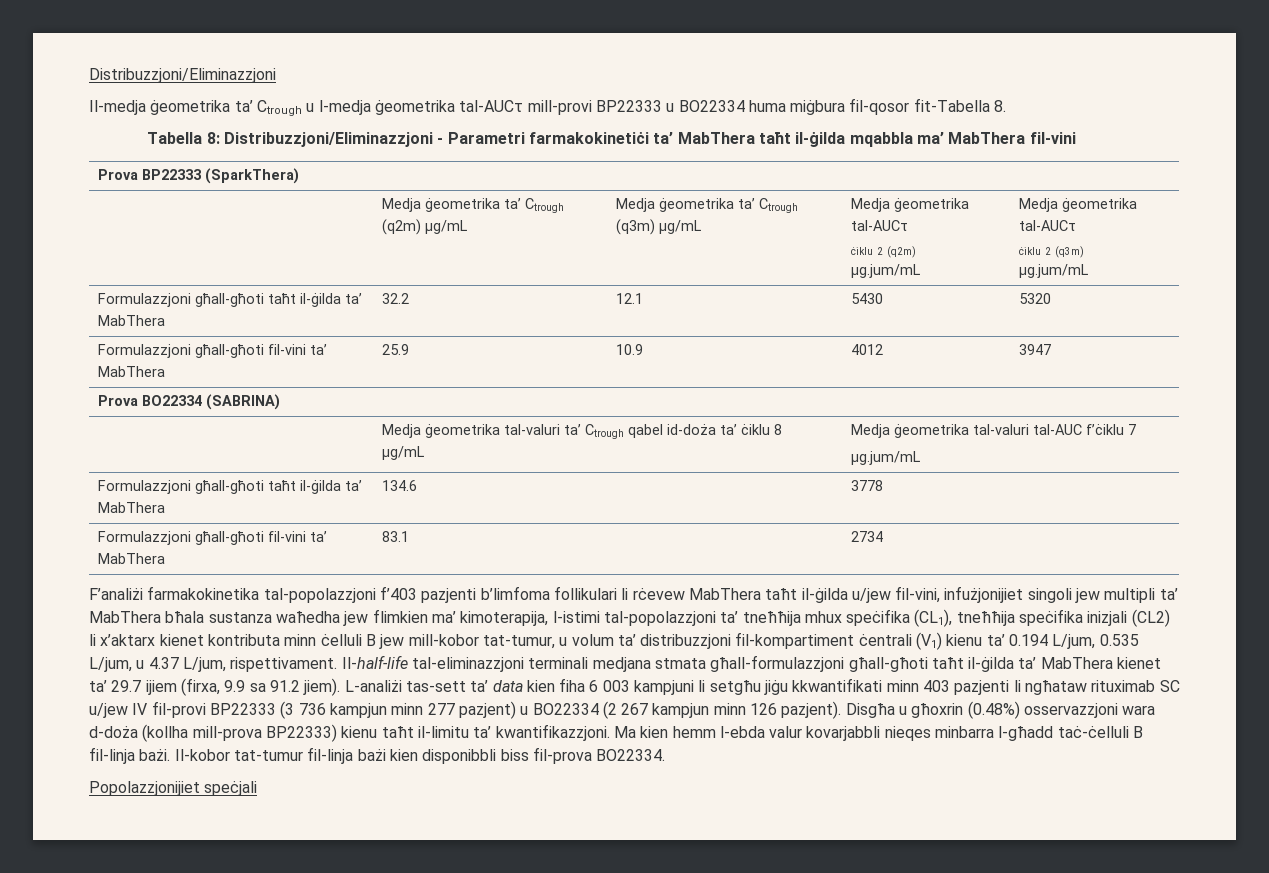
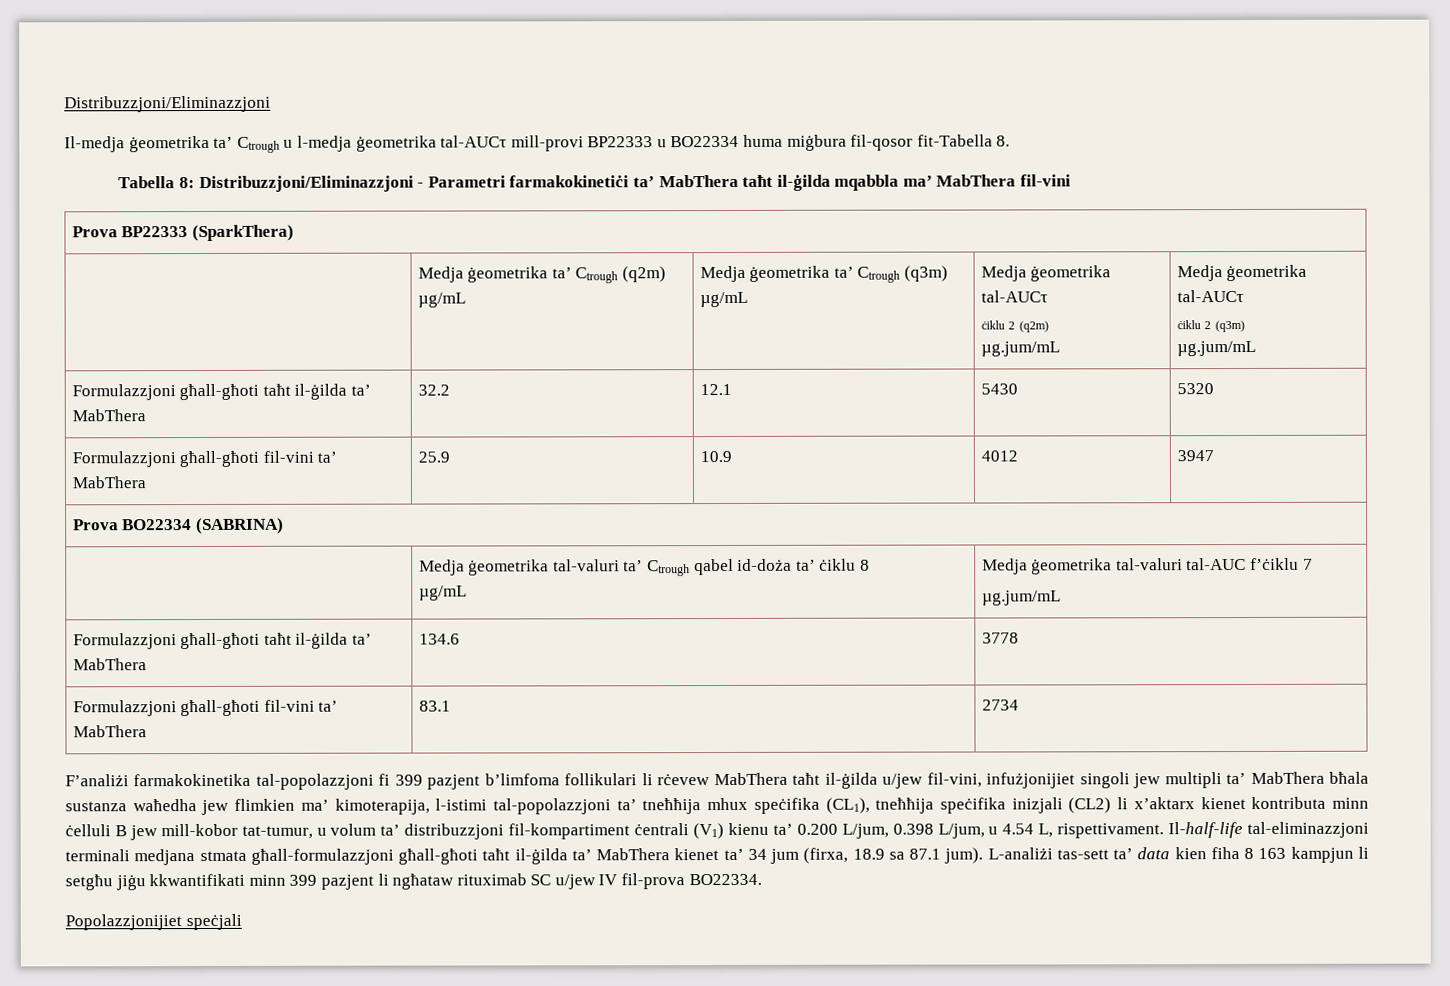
- F’analiżi farmakokinetika tal-popolazzjoni f’403 pazjenti b’limfoma follikulari li rċevew MabThera taħt il-ġilda u/jew fil-vini, infużjonijiet singoli jew multipli ta’ MabThera bħala sustanza waħedha jew flimkien ma’ kimoterapija, l-istimi tal-popolazzjoni ta’ tneħħija mhux speċifika (CL1), tneħħija speċifika inizjali (CL2) li x’aktarx kienet kontributa minn ċelluli B jew mill-kobor tat-tumur, u volum ta’ distribuzzjoni fil-kompartiment ċentrali (V1) kienu ta’ 0.194 L/jum, 0.535 L/jum, u 4.37 L/jum, rispettivament.
+ F’analiżi farmakokinetika tal-popolazzjoni fi 399 pazjent b’limfoma follikulari li rċevew MabThera taħt il-ġilda u/jew fil-vini, infużjonijiet singoli jew multipli ta’ MabThera bħala sustanza waħedha jew flimkien ma’ kimoterapija, l-istimi tal-popolazzjoni ta’ tneħħija mhux speċifika (CL1), tneħħija speċifika inizjali (CL2) li x’aktarx kienet kontributa minn ċelluli B jew mill-kobor tat-tumur, u volum ta’ distribuzzjoni fil-kompartiment ċentrali (V1) kienu ta’ 0.200 L/jum, 0.398 L/jum, u 4.54 L, rispettivament.
- Il-half-life tal-eliminazzjoni terminali medjana stmata għall-formulazzjoni għall-għoti taħt il-ġilda ta’ MabThera kienet ta’ 29.7 ijiem (firxa, 9.9 sa 91.2 jiem).
+ Il-half-life tal-eliminazzjoni terminali medjana stmata għall-formulazzjoni għall-għoti taħt il-ġilda ta’ MabThera kienet ta’ 34 jum (firxa, 18.9 sa 87.1 jum).
- L-analiżi tas-sett ta’ data kien fiha 6 003 kampjuni li setgħu jiġu kkwantifikati minn 403 pazjenti li ngħataw rituximab SC u/jew IV fil-provi BP22333 (3 736 kampjun minn 277 pazjent) u BO22334 (2 267 kampjun minn 126 pazjent). Disgħa u għoxrin (0.48%) osservazzjoni wara d-doża (kollha mill-prova BP22333) kienu taħt il-limitu ta’ kwantifikazzjoni. Ma kien hemm l-ebda valur kovarjabbli nieqes minbarra l-għadd taċ-ċelluli B fil-linja bażi. Il-kobor tat-tumur fil-linja bażi kien disponibbli biss fil-prova BO22334.
+ L-analiżi tas-sett ta’ data kien fiha 8 163 kampjun li setgħu jiġu kkwantifikati minn 399 pazjent li ngħataw rituximab SC u/jew IV fil-prova BO22334.

